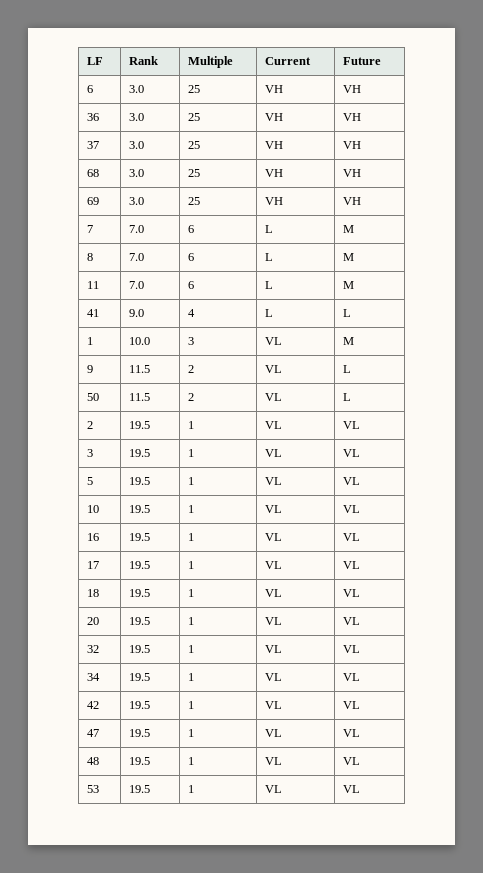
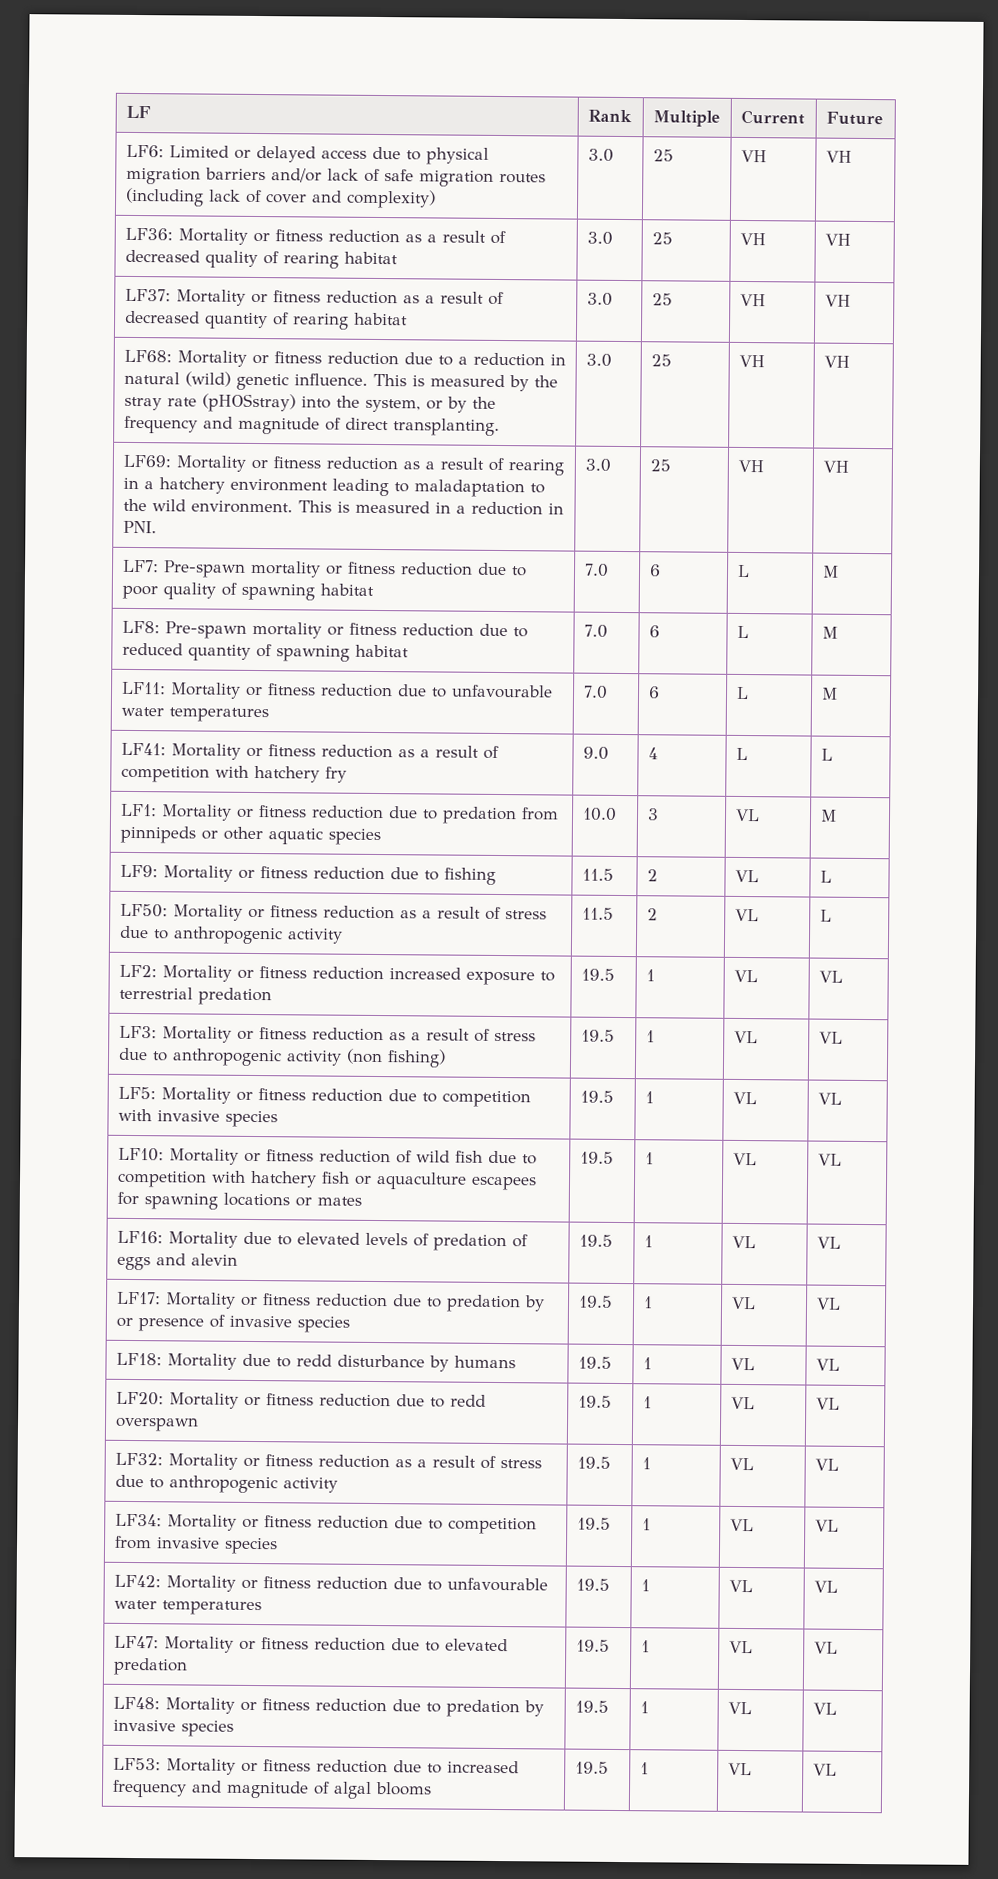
- 6 | 3.0 | 25 | VH | VH
- 36 | 3.0 | 25 | VH | VH
- 37 | 3.0 | 25 | VH | VH
- 68 | 3.0 | 25 | VH | VH
- 69 | 3.0 | 25 | VH | VH
- 7 | 7.0 | 6 | L | M
- 8 | 7.0 | 6 | L | M
- 11 | 7.0 | 6 | L | M
- 41 | 9.0 | 4 | L | L
- 1 | 10.0 | 3 | VL | M
- 9 | 11.5 | 2 | VL | L
- 50 | 11.5 | 2 | VL | L
- 2 | 19.5 | 1 | VL | VL
- 3 | 19.5 | 1 | VL | VL
- 5 | 19.5 | 1 | VL | VL
- 10 | 19.5 | 1 | VL | VL
- 16 | 19.5 | 1 | VL | VL
- 17 | 19.5 | 1 | VL | VL
- 18 | 19.5 | 1 | VL | VL
- 20 | 19.5 | 1 | VL | VL
- 32 | 19.5 | 1 | VL | VL
- 34 | 19.5 | 1 | VL | VL
- 42 | 19.5 | 1 | VL | VL
- 47 | 19.5 | 1 | VL | VL
- 48 | 19.5 | 1 | VL | VL
- 53 | 19.5 | 1 | VL | VL
+ LF6: Limited or delayed access due to physical migration barriers and/or lack of safe migration routes (including lack of cover and complexity) | 3.0 | 25 | VH | VH
+ LF36: Mortality or fitness reduction as a result of decreased quality of rearing habitat | 3.0 | 25 | VH | VH
+ LF37: Mortality or fitness reduction as a result of decreased quantity of rearing habitat | 3.0 | 25 | VH | VH
+ LF68: Mortality or fitness reduction due to a reduction in natural (wild) genetic influence. This is measured by the stray rate (pHOSstray) into the system, or by the frequency and magnitude of direct transplanting. | 3.0 | 25 | VH | VH
+ LF69: Mortality or fitness reduction as a result of rearing in a hatchery environment leading to maladaptation to the wild environment. This is measured in a reduction in PNI. | 3.0 | 25 | VH | VH
+ LF7: Pre-spawn mortality or fitness reduction due to poor quality of spawning habitat | 7.0 | 6 | L | M
+ LF8: Pre-spawn mortality or fitness reduction due to reduced quantity of spawning habitat | 7.0 | 6 | L | M
+ LF11: Mortality or fitness reduction due to unfavourable water temperatures | 7.0 | 6 | L | M
+ LF41: Mortality or fitness reduction as a result of competition with hatchery fry | 9.0 | 4 | L | L
+ LF1: Mortality or fitness reduction due to predation from pinnipeds or other aquatic species | 10.0 | 3 | VL | M
+ LF9: Mortality or fitness reduction due to fishing | 11.5 | 2 | VL | L
+ LF50: Mortality or fitness reduction as a result of stress due to anthropogenic activity | 11.5 | 2 | VL | L
+ LF2: Mortality or fitness reduction increased exposure to terrestrial predation | 19.5 | 1 | VL | VL
+ LF3: Mortality or fitness reduction as a result of stress due to anthropogenic activity (non fishing) | 19.5 | 1 | VL | VL
+ LF5: Mortality or fitness reduction due to competition with invasive species | 19.5 | 1 | VL | VL
+ LF10: Mortality or fitness reduction of wild fish due to competition with hatchery fish or aquaculture escapees for spawning locations or mates | 19.5 | 1 | VL | VL
+ LF16: Mortality due to elevated levels of predation of eggs and alevin | 19.5 | 1 | VL | VL
+ LF17: Mortality or fitness reduction due to predation by or presence of invasive species | 19.5 | 1 | VL | VL
+ LF18: Mortality due to redd disturbance by humans | 19.5 | 1 | VL | VL
+ LF20: Mortality or fitness reduction due to redd overspawn | 19.5 | 1 | VL | VL
+ LF32: Mortality or fitness reduction as a result of stress due to anthropogenic activity | 19.5 | 1 | VL | VL
+ LF34: Mortality or fitness reduction due to competition from invasive species | 19.5 | 1 | VL | VL
+ LF42: Mortality or fitness reduction due to unfavourable water temperatures | 19.5 | 1 | VL | VL
+ LF47: Mortality or fitness reduction due to elevated predation | 19.5 | 1 | VL | VL
+ LF48: Mortality or fitness reduction due to predation by invasive species | 19.5 | 1 | VL | VL
+ LF53: Mortality or fitness reduction due to increased frequency and magnitude of algal blooms | 19.5 | 1 | VL | VL

